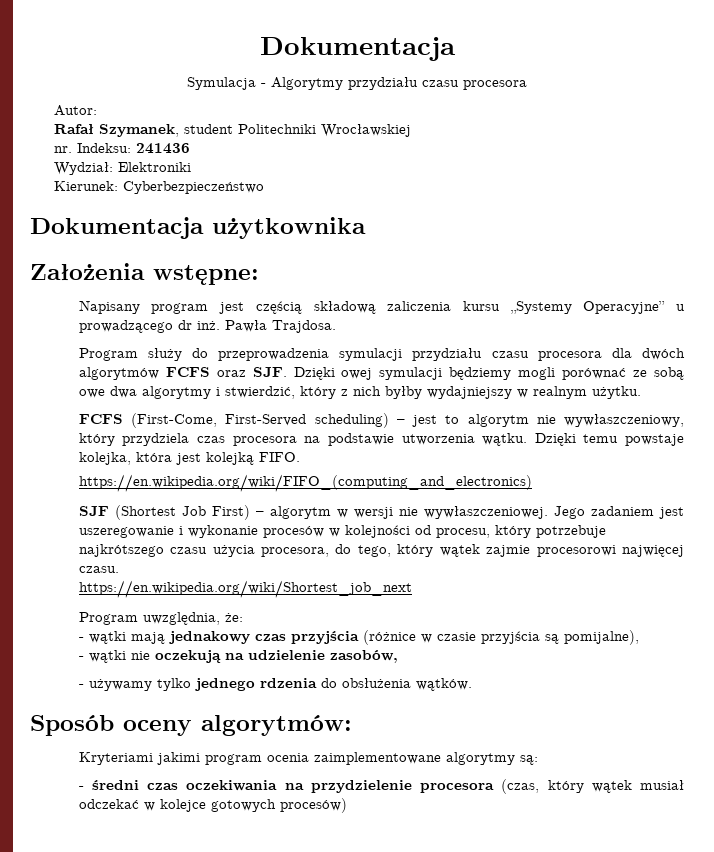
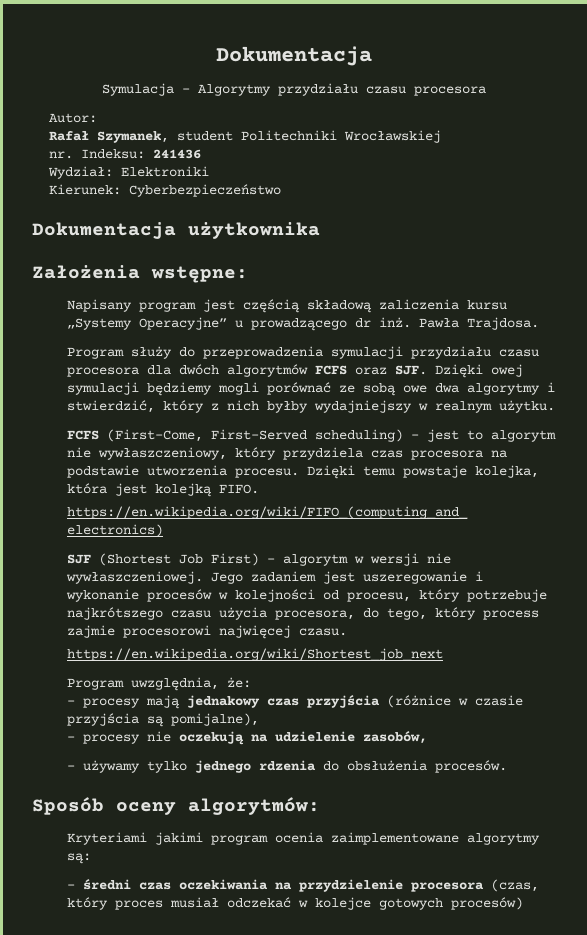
- FCFS (First-Come, First-Served scheduling) – jest to algorytm nie wywłaszczeniowy, który przydziela czas procesora na podstawie utworzenia wątku.
+ FCFS (First-Come, First-Served scheduling) – jest to algorytm nie wywłaszczeniowy, który przydziela czas procesora na podstawie utworzenia procesu.
- Jego zadaniem jest uszeregowanie i wykonanie procesów w kolejności od procesu, który potrzebuje najkrótszego czasu użycia procesora, do tego, który wątek zajmie procesorowi najwięcej czasu.
+ Jego zadaniem jest uszeregowanie i wykonanie procesów w kolejności od procesu, który potrzebuje najkrótszego czasu użycia procesora, do tego, który process zajmie procesorowi najwięcej czasu.
- - wątki mają jednakowy czas przyjścia (różnice w czasie przyjścia są pomijalne),
+ - procesy mają jednakowy czas przyjścia (różnice w czasie przyjścia są pomijalne),
- - wątki nie oczekują na udzielenie zasobów,
+ - procesy nie oczekują na udzielenie zasobów,
- - używamy tylko jednego rdzenia do obsłużenia wątków.
+ - używamy tylko jednego rdzenia do obsłużenia procesów.
- - średni czas oczekiwania na przydzielenie procesora (czas, który wątek musiał odczekać w kolejce gotowych procesów)
+ - średni czas oczekiwania na przydzielenie procesora (czas, który proces musiał odczekać w kolejce gotowych procesów)

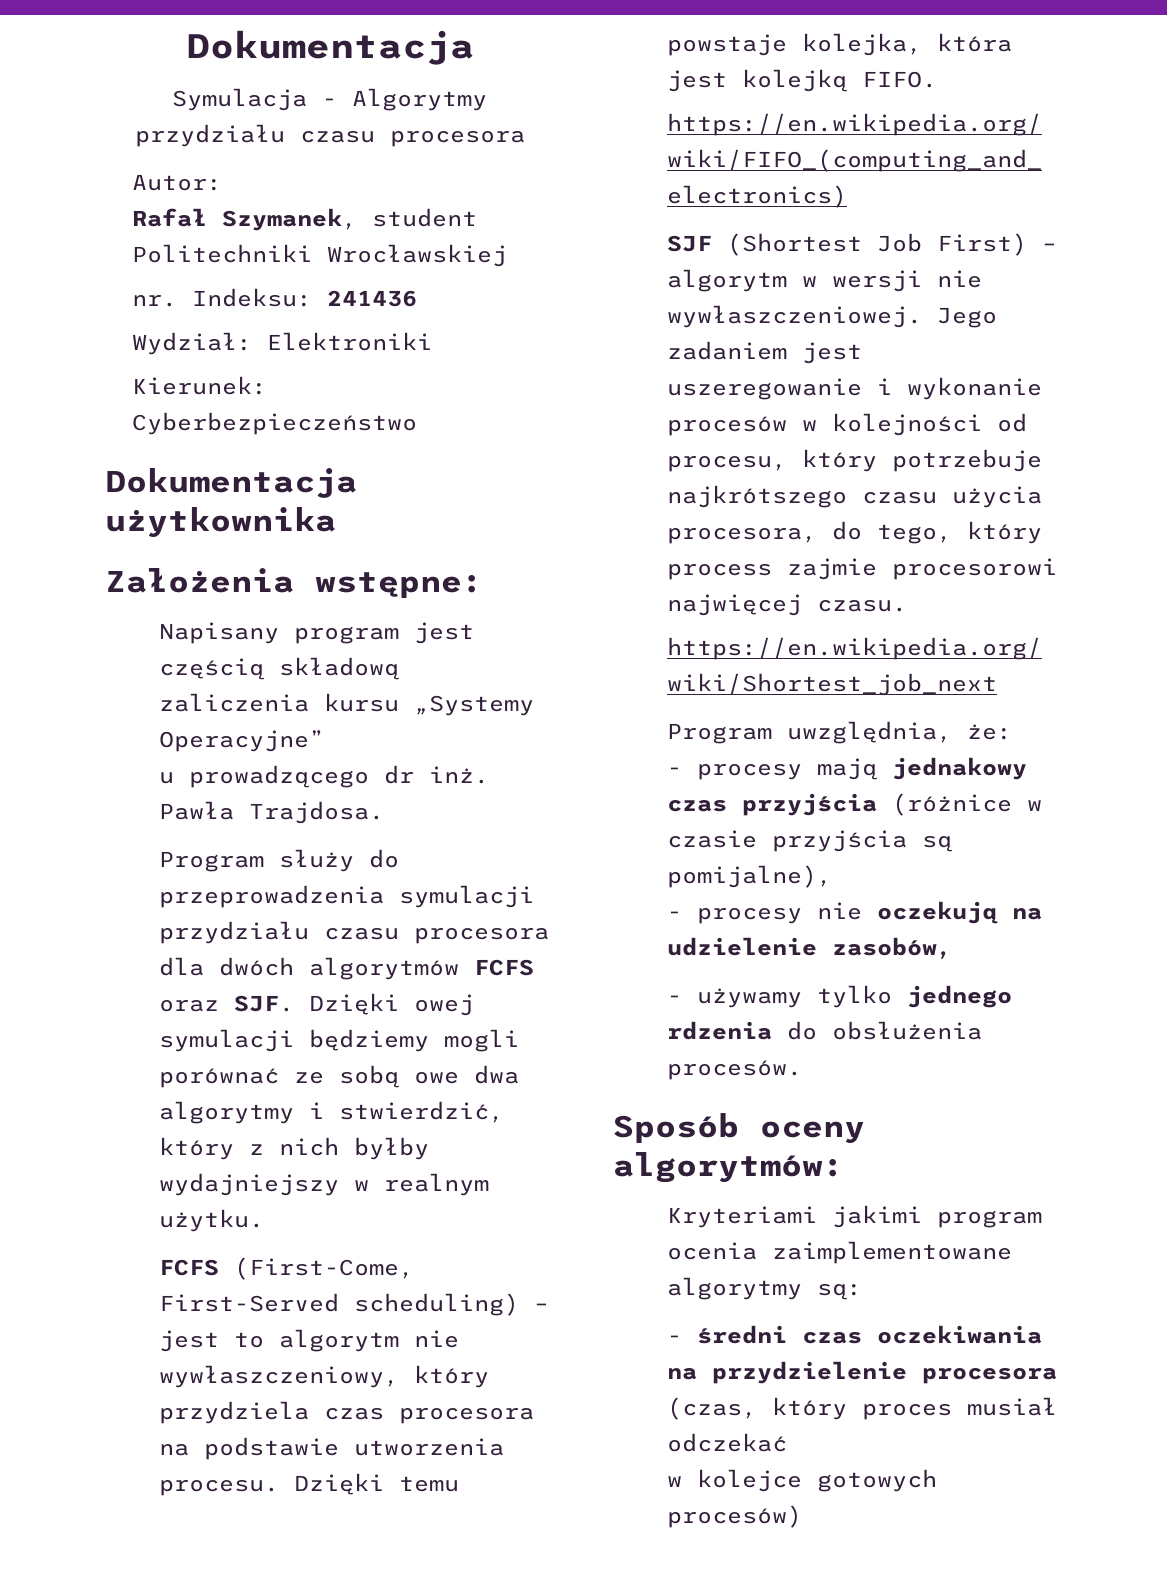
- Napisany program jest częścią składową zaliczenia kursu „Systemy Operacyjne” u prowadzącego dr inż.
+ Napisany program jest częścią składową zaliczenia kursu „Systemy Operacyjne”
+ u prowadzącego dr inż.
- - średni czas oczekiwania na przydzielenie procesora (czas, który proces musiał odczekać w kolejce gotowych procesów)
+ - średni czas oczekiwania na przydzielenie procesora (czas, który proces musiał odczekać
+ w kolejce gotowych procesów)

